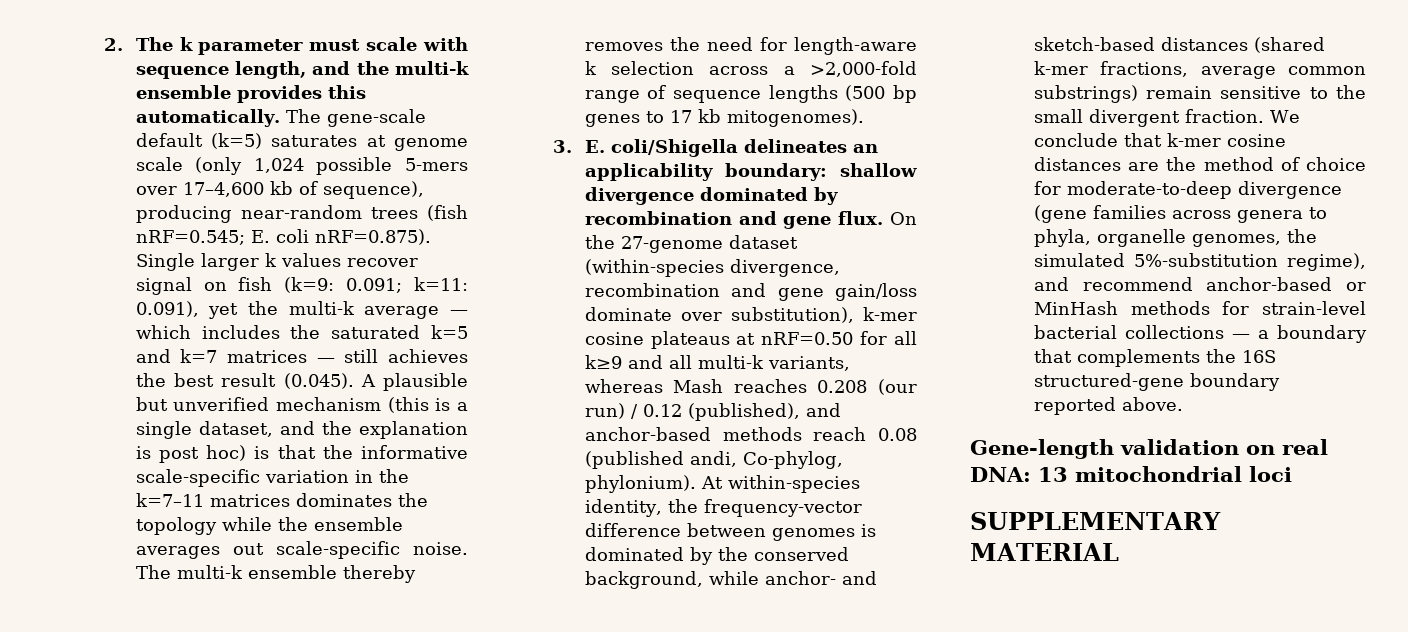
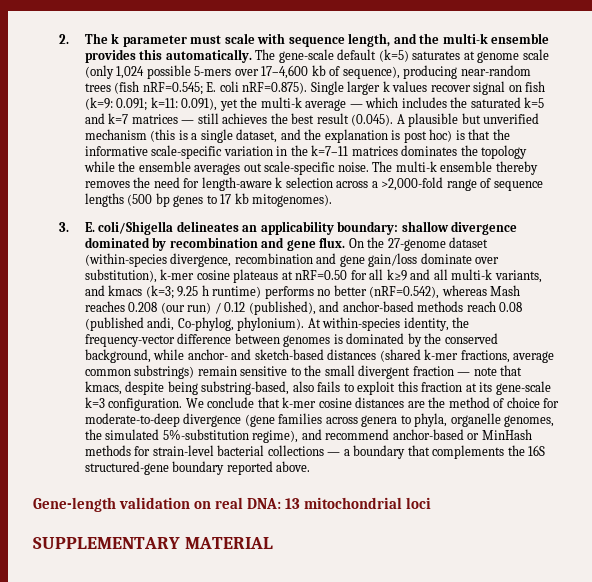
- On the 27-genome dataset (within-species divergence, recombination and gene gain/loss dominate over substitution), k-mer cosine plateaus at nRF=0.50 for all k≥9 and all multi-k variants, whereas Mash reaches 0.208 (our run) / 0.12 (published), and anchor-based methods reach 0.08 (published andi, Co-phylog, phylonium).
+ On the 27-genome dataset (within-species divergence, recombination and gene gain/loss dominate over substitution), k-mer cosine plateaus at nRF=0.50 for all k≥9 and all multi-k variants, and kmacs (k=3; 9.25 h runtime) performs no better (nRF=0.542), whereas Mash reaches 0.208 (our run) / 0.12 (published), and anchor-based methods reach 0.08 (published andi, Co-phylog, phylonium).
- At within-species identity, the frequency-vector difference between genomes is dominated by the conserved background, while anchor- and sketch-based distances (shared k-mer fractions, average common substrings) remain sensitive to the small divergent fraction.
+ At within-species identity, the frequency-vector difference between genomes is dominated by the conserved background, while anchor- and sketch-based distances (shared k-mer fractions, average common substrings) remain sensitive to the small divergent fraction — note that kmacs, despite being substring-based, also fails to exploit this fraction at its gene-scale k=3 configuration.

